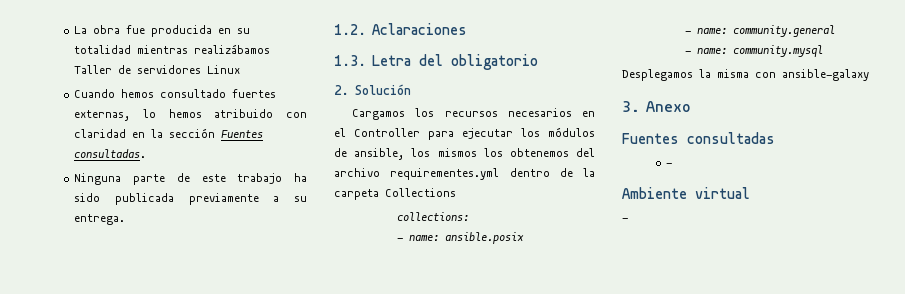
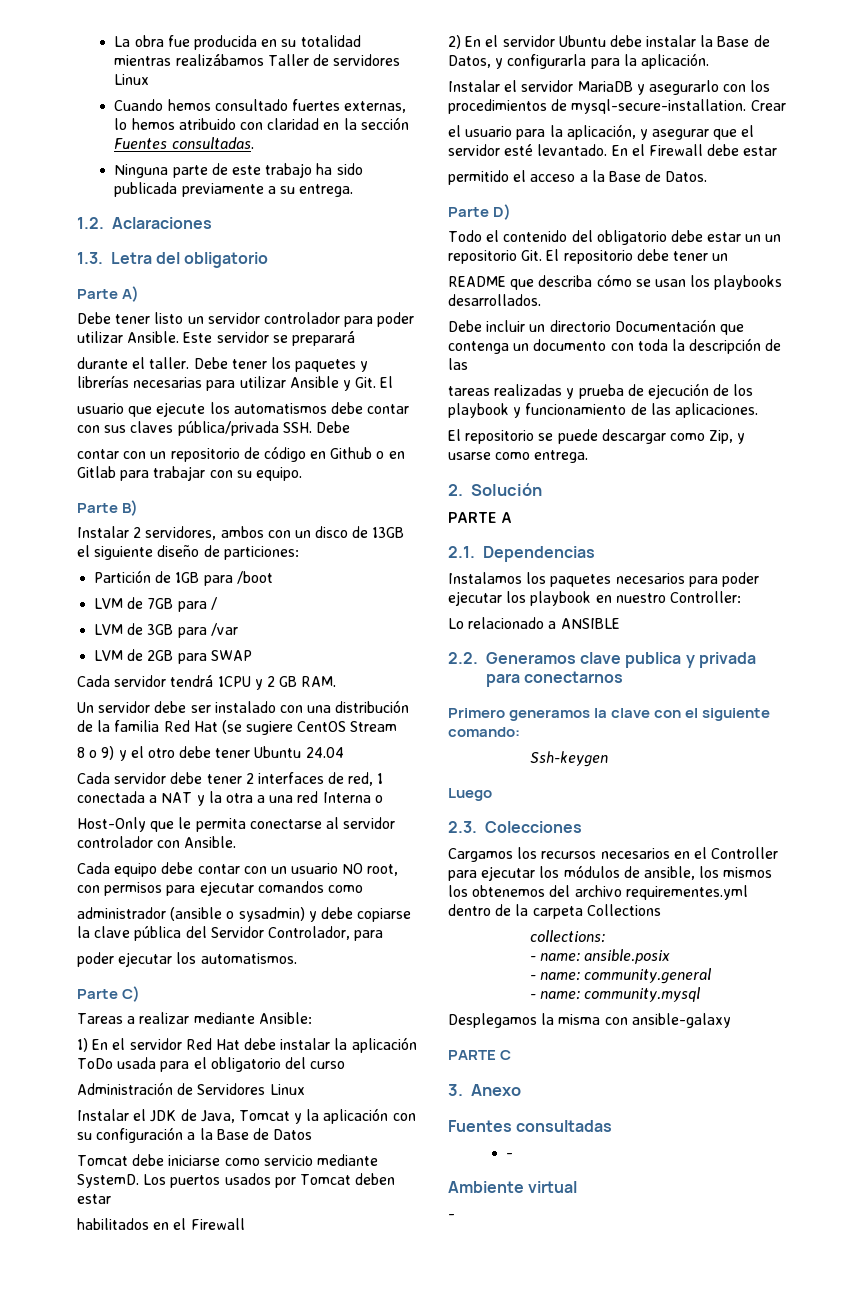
+ Parte A)
+ Debe tener listo un servidor controlador para poder utilizar Ansible. Este servidor se preparará
+ durante el taller. Debe tener los paquetes y librerías necesarias para utilizar Ansible y Git. El
+ usuario que ejecute los automatismos debe contar con sus claves pública/privada SSH. Debe
+ contar con un repositorio de código en Github o en Gitlab para trabajar con su equipo.
+ Parte B)
+ Instalar 2 servidores, ambos con un disco de 13GB el siguiente diseño de particiones:
+ Partición de 1GB para /boot
+ LVM de 7GB para /
+ LVM de 3GB para /var
+ LVM de 2GB para SWAP
+ Cada servidor tendrá 1CPU y 2 GB RAM.
+ Un servidor debe ser instalado con una distribución de la familia Red Hat (se sugiere CentOS Stream
+ 8 o 9) y el otro debe tener Ubuntu 24.04
+ Cada servidor debe tener 2 interfaces de red, 1 conectada a NAT y la otra a una red Interna o
+ Host-Only que le permita conectarse al servidor controlador con Ansible.
+ Cada equipo debe contar con un usuario NO root, con permisos para ejecutar comandos como
+ administrador (ansible o sysadmin) y debe copiarse la clave pública del Servidor Controlador, para
+ poder ejecutar los automatismos.
+ Parte C)
+ Tareas a realizar mediante Ansible:
+ 1) En el servidor Red Hat debe instalar la aplicación ToDo usada para el obligatorio del curso
+ Administración de Servidores Linux
+ Instalar el JDK de Java, Tomcat y la aplicación con su configuración a la Base de Datos
+ Tomcat debe iniciarse como servicio mediante SystemD. Los puertos usados por Tomcat deben estar
+ habilitados en el Firewall
+ 2) En el servidor Ubuntu debe instalar la Base de Datos, y configurarla para la aplicación.
+ Instalar el servidor MariaDB y asegurarlo con los procedimientos de mysql-secure-installation. Crear
+ el usuario para la aplicación, y asegurar que el servidor esté levantado. En el Firewall debe estar
+ permitido el acceso a la Base de Datos.
+ Parte D)
+ Todo el contenido del obligatorio debe estar un un repositorio Git. El repositorio debe tener un
+ README que describa cómo se usan los playbooks desarrollados.
+ Debe incluir un directorio Documentación que contenga un documento con toda la descripción de las
+ tareas realizadas y prueba de ejecución de los playbook y funcionamiento de las aplicaciones.
+ El repositorio se puede descargar como Zip, y usarse como entrega.
  2. Solución
+ PARTE A
+ 2.1. Dependencias
+ Instalamos los paquetes necesarios para poder ejecutar los playbook en nuestro Controller:
+ Lo relacionado a ANSIBLE
+ 2.2. Generamos clave publica y privada para conectarnos
+ Primero generamos la clave con el siguiente comando:
+ Ssh-keygen
+ Luego
+ 2.3. Colecciones
+ PARTE C

